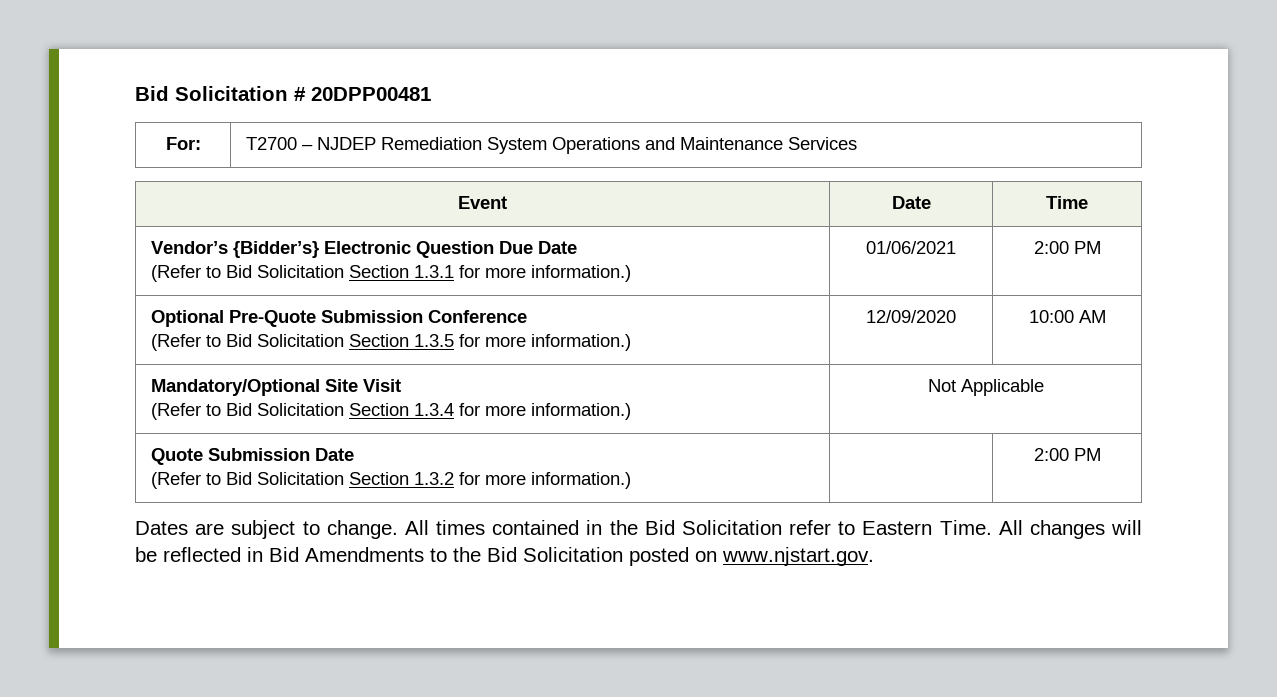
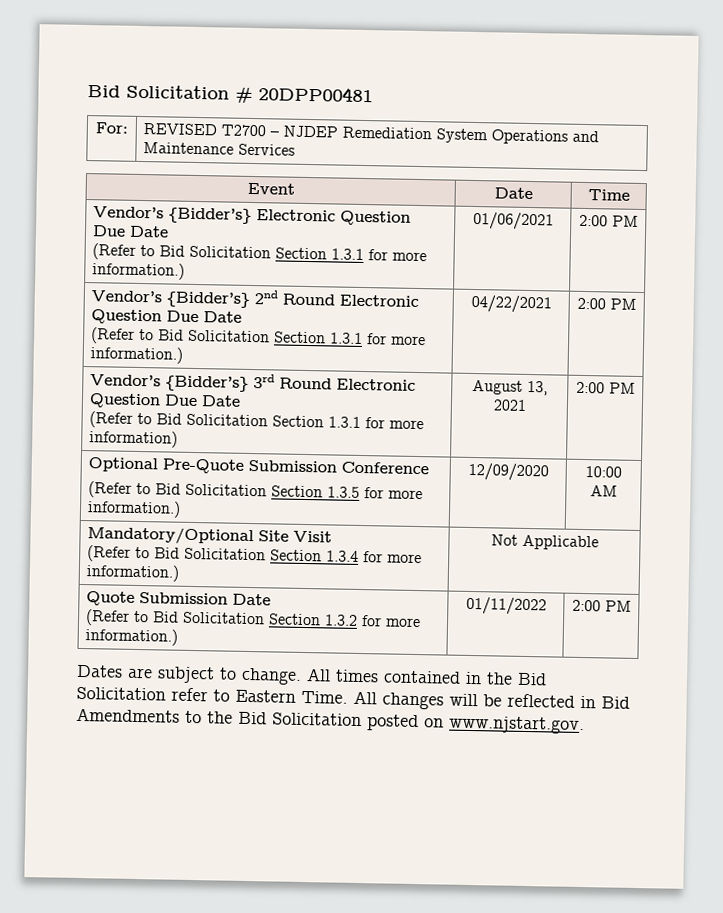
- For: | T2700 – NJDEP Remediation System Operations and Maintenance Services
+ For: | REVISED T2700 – NJDEP Remediation System Operations and Maintenance Services
+ Vendor’s {Bidder’s} 2nd Round Electronic Question Due Date
+ (Refer to Bid Solicitation Section 1.3.1 for more information.) | 04/22/2021 | 2:00 PM
+ Vendor’s {Bidder’s} 3rd Round Electronic Question Due Date
+ (Refer to Bid Solicitation Section 1.3.1 for more information) | August 13, 2021 | 2:00 PM
  Quote Submission Date
- (Refer to Bid Solicitation Section 1.3.2 for more information.) | | 2:00 PM
+ (Refer to Bid Solicitation Section 1.3.2 for more information.) | 01/11/2022 | 2:00 PM

